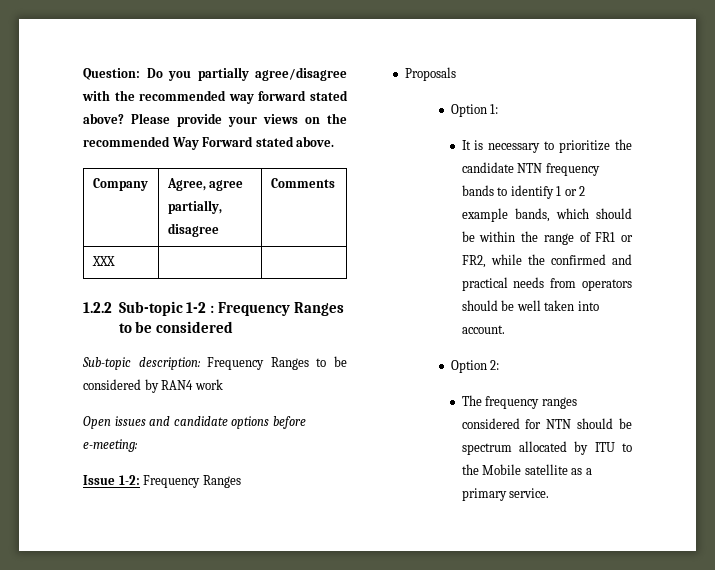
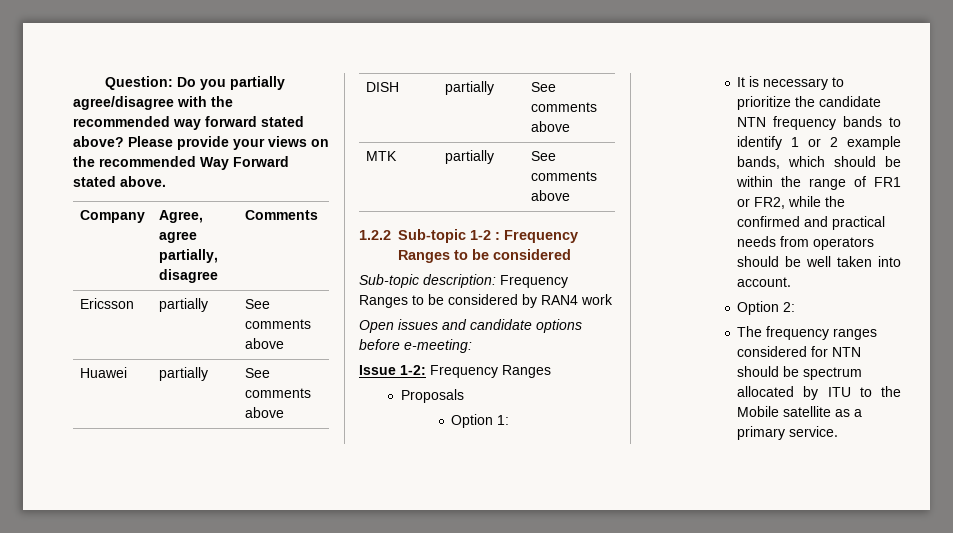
- XXX | |
+ Ericsson | partially | See comments above
+ Huawei | partially | See comments above
+ DISH | partially | See comments above
+ MTK | partially | See comments above

